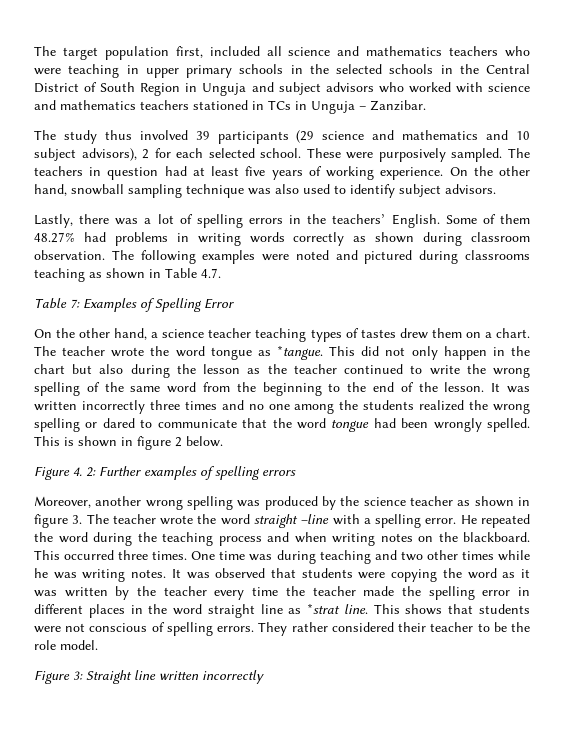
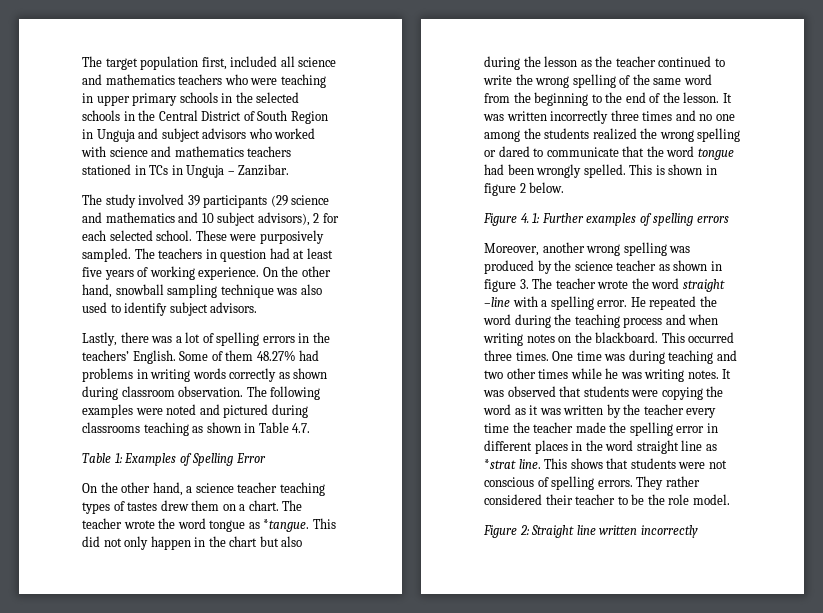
- The study thus involved 39 participants (29 science and mathematics and 10 subject advisors), 2 for each selected school.
+ The study involved 39 participants (29 science and mathematics and 10 subject advisors), 2 for each selected school.
- Table 7: Examples of Spelling Error
+ Table 1: Examples of Spelling Error
- Figure 4. 2: Further examples of spelling errors
+ Figure 4. 1: Further examples of spelling errors
- Figure 3: Straight line written incorrectly
+ Figure 2: Straight line written incorrectly

